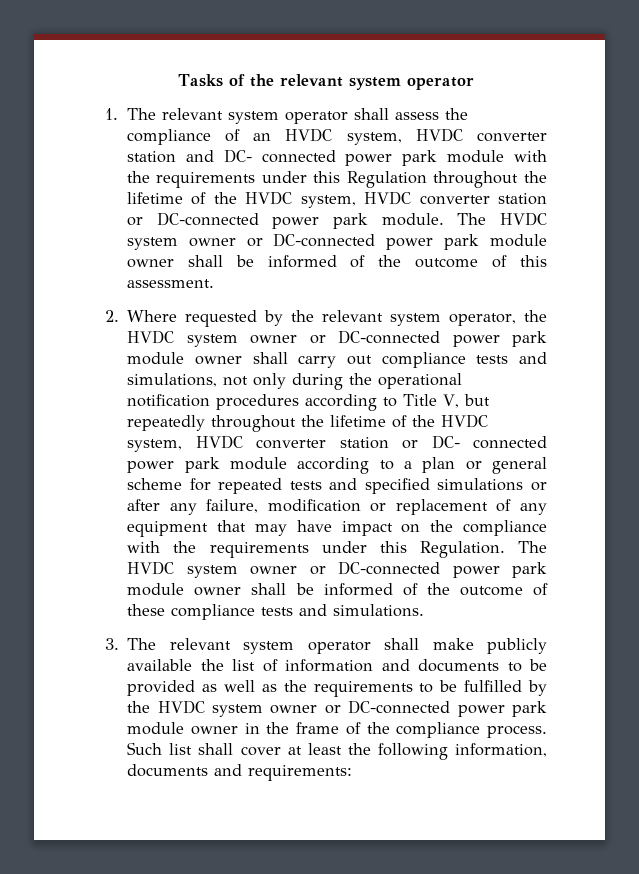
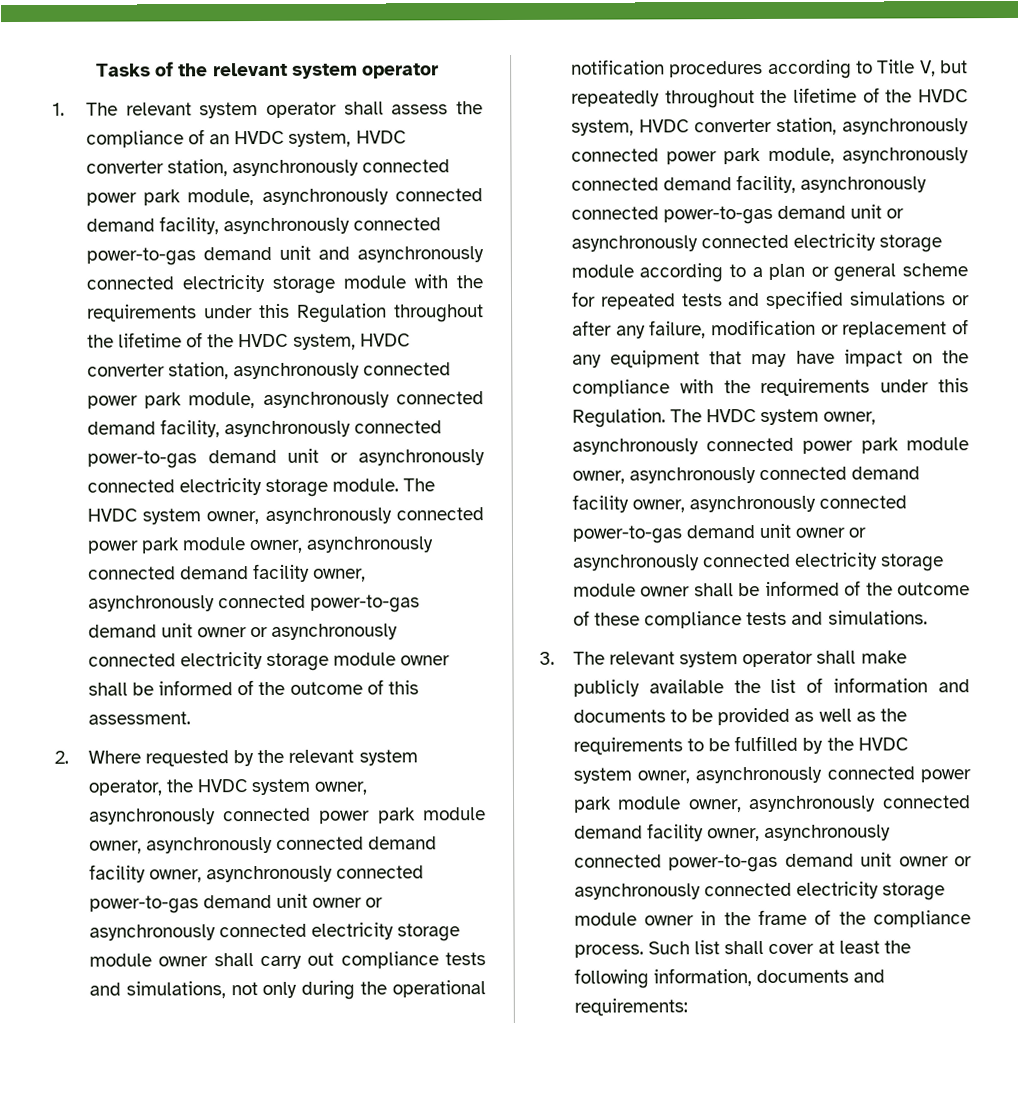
- 1. The relevant system operator shall assess the compliance of an HVDC system, HVDC converter station and DC- connected power park module with the requirements under this Regulation throughout the lifetime of the HVDC system, HVDC converter station or DC-connected power park module. The HVDC system owner or DC-connected power park module owner shall be informed of the outcome of this assessment.
+ 1. The relevant system operator shall assess the compliance of an HVDC system, HVDC converter station, asynchronously connected power park module, asynchronously connected demand facility, asynchronously connected power-to-gas demand unit and asynchronously connected electricity storage module with the requirements under this Regulation throughout the lifetime of the HVDC system, HVDC converter station, asynchronously connected power park module, asynchronously connected demand facility, asynchronously connected power-to-gas demand unit or asynchronously connected electricity storage module. The HVDC system owner, asynchronously connected power park module owner, asynchronously connected demand facility owner, asynchronously connected power-to-gas demand unit owner or asynchronously connected electricity storage module owner shall be informed of the outcome of this assessment.
- 2. Where requested by the relevant system operator, the HVDC system owner or DC-connected power park module owner shall carry out compliance tests and simulations, not only during the operational notification procedures according to Title V, but repeatedly throughout the lifetime of the HVDC system, HVDC converter station or DC- connected power park module according to a plan or general scheme for repeated tests and specified simulations or after any failure, modification or replacement of any equipment that may have impact on the compliance with the requirements under this Regulation.
+ 2. Where requested by the relevant system operator, the HVDC system owner, asynchronously connected power park module owner, asynchronously connected demand facility owner, asynchronously connected power-to-gas demand unit owner or asynchronously connected electricity storage module owner shall carry out compliance tests and simulations, not only during the operational notification procedures according to Title V, but repeatedly throughout the lifetime of the HVDC system, HVDC converter station, asynchronously connected power park module, asynchronously connected demand facility, asynchronously connected power-to-gas demand unit or asynchronously connected electricity storage module according to a plan or general scheme for repeated tests and specified simulations or after any failure, modification or replacement of any equipment that may have impact on the compliance with the requirements under this Regulation.
- The HVDC system owner or DC-connected power park module owner shall be informed of the outcome of these compliance tests and simulations.
+ The HVDC system owner, asynchronously connected power park module owner, asynchronously connected demand facility owner, asynchronously connected power-to-gas demand unit owner or asynchronously connected electricity storage module owner shall be informed of the outcome of these compliance tests and simulations.
- 3. The relevant system operator shall make publicly available the list of information and documents to be provided as well as the requirements to be fulfilled by the HVDC system owner or DC-connected power park module owner in the frame of the compliance process.
+ 3. The relevant system operator shall make publicly available the list of information and documents to be provided as well as the requirements to be fulfilled by the HVDC system owner, asynchronously connected power park module owner, asynchronously connected demand facility owner, asynchronously connected power-to-gas demand unit owner or asynchronously connected electricity storage module owner in the frame of the compliance process.

